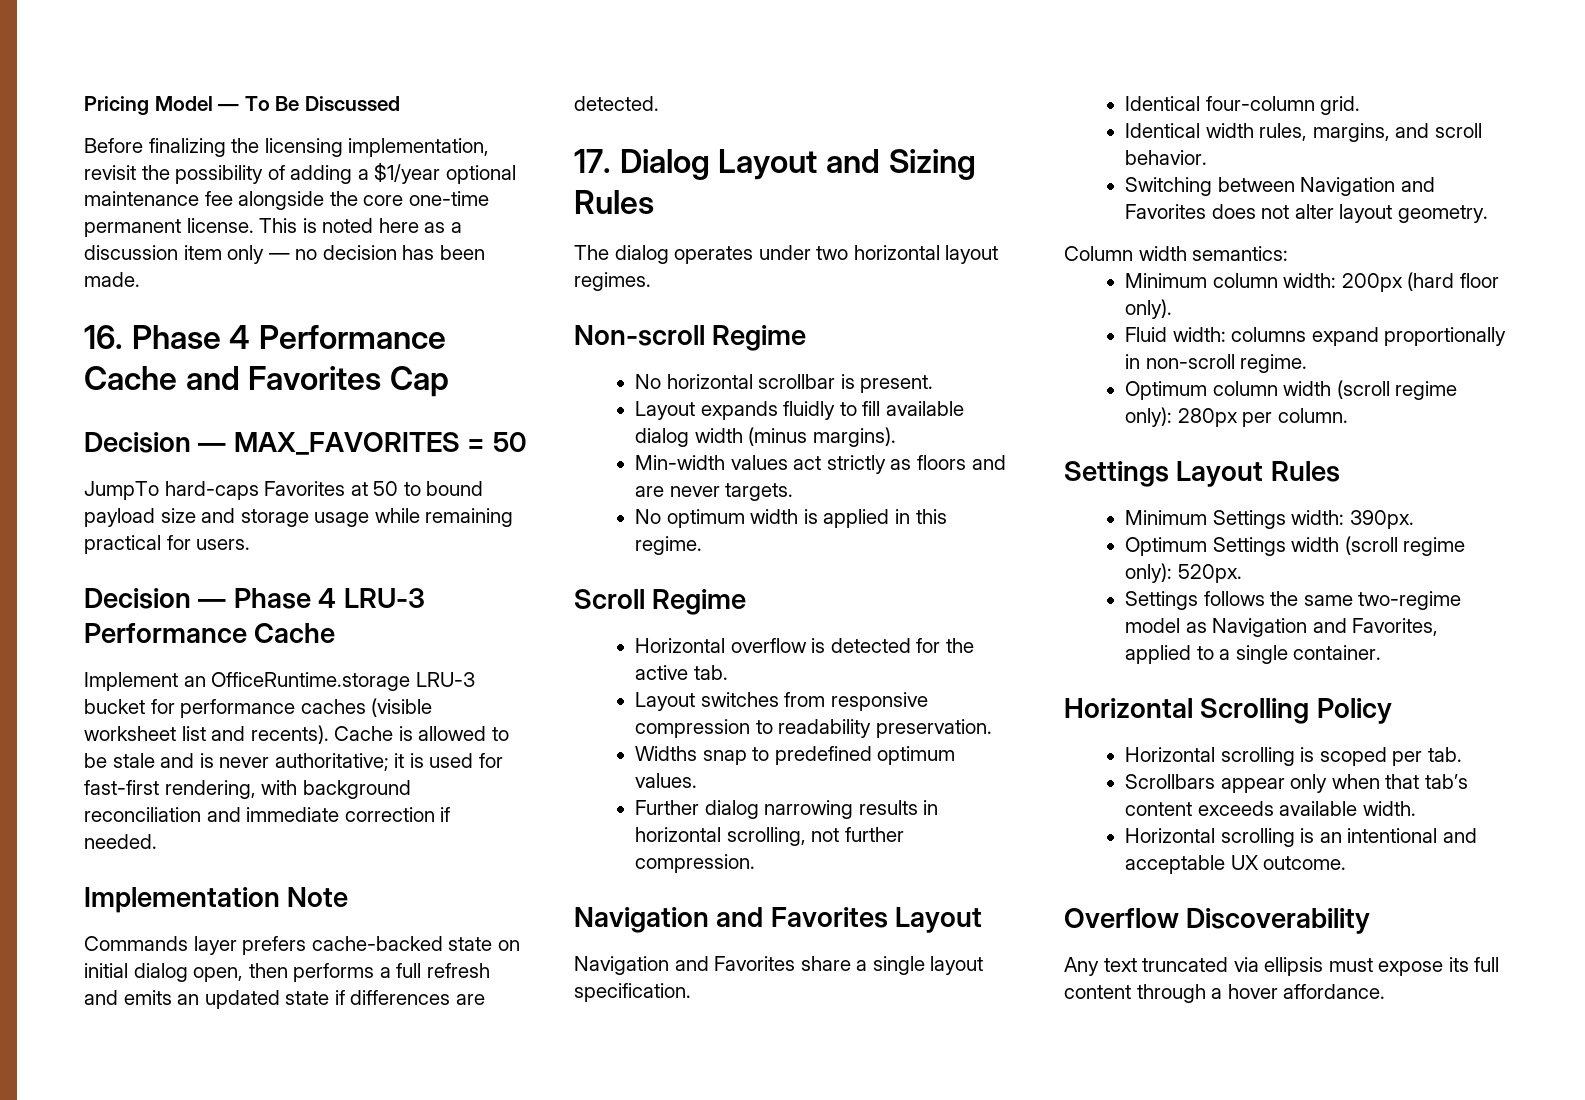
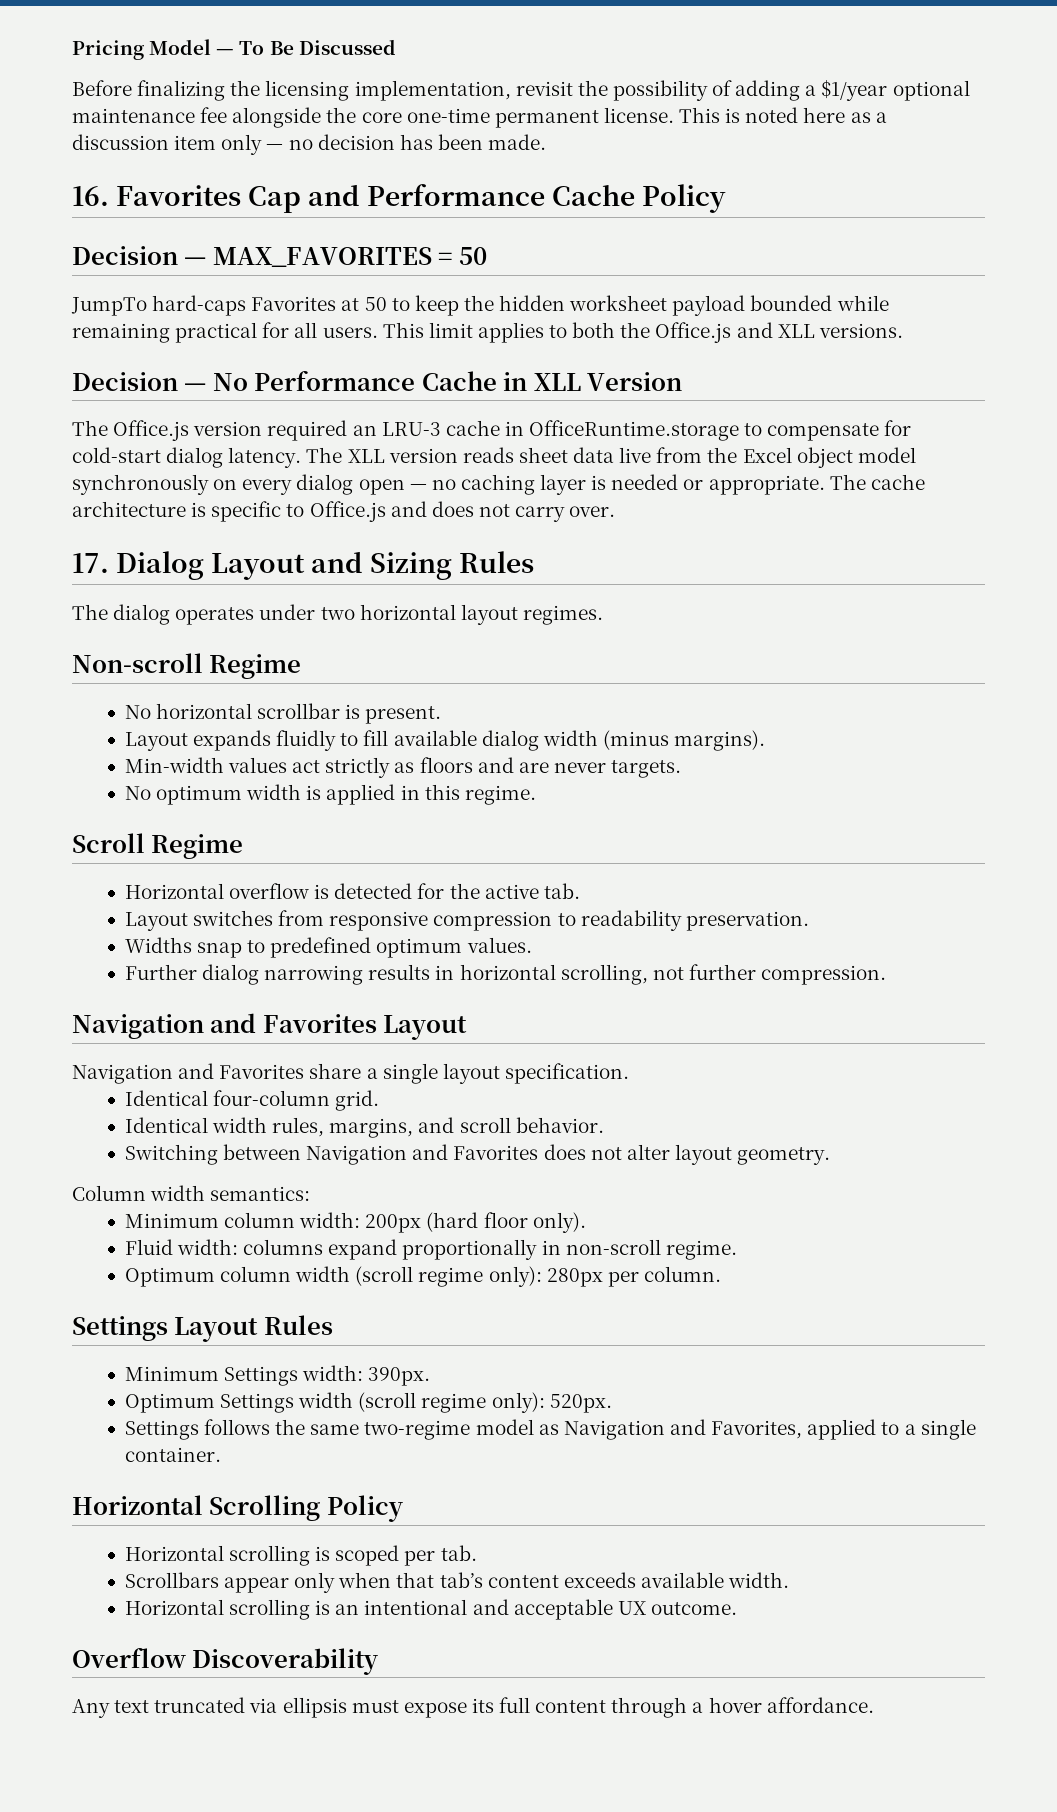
- 16. Phase 4 Performance Cache and Favorites Cap
+ 16. Favorites Cap and Performance Cache Policy
- JumpTo hard-caps Favorites at 50 to bound payload size and storage usage while remaining practical for users.
- Decision — Phase 4 LRU-3 Performance Cache
- Implement an OfficeRuntime.storage LRU-3 bucket for performance caches (visible worksheet list and recents). Cache is allowed to be stale and is never authoritative; it is used for fast-first rendering, with background reconciliation and immediate correction if needed.
- Implementation Note
- Commands layer prefers cache-backed state on initial dialog open, then performs a full refresh and emits an updated state if differences are detected.
+ JumpTo hard-caps Favorites at 50 to keep the hidden worksheet payload bounded while remaining practical for all users. This limit applies to both the Office.js and XLL versions.
+ Decision — No Performance Cache in XLL Version
+ The Office.js version required an LRU-3 cache in OfficeRuntime.storage to compensate for cold-start dialog latency. The XLL version reads sheet data live from the Excel object model synchronously on every dialog open — no caching layer is needed or appropriate. The cache architecture is specific to Office.js and does not carry over.

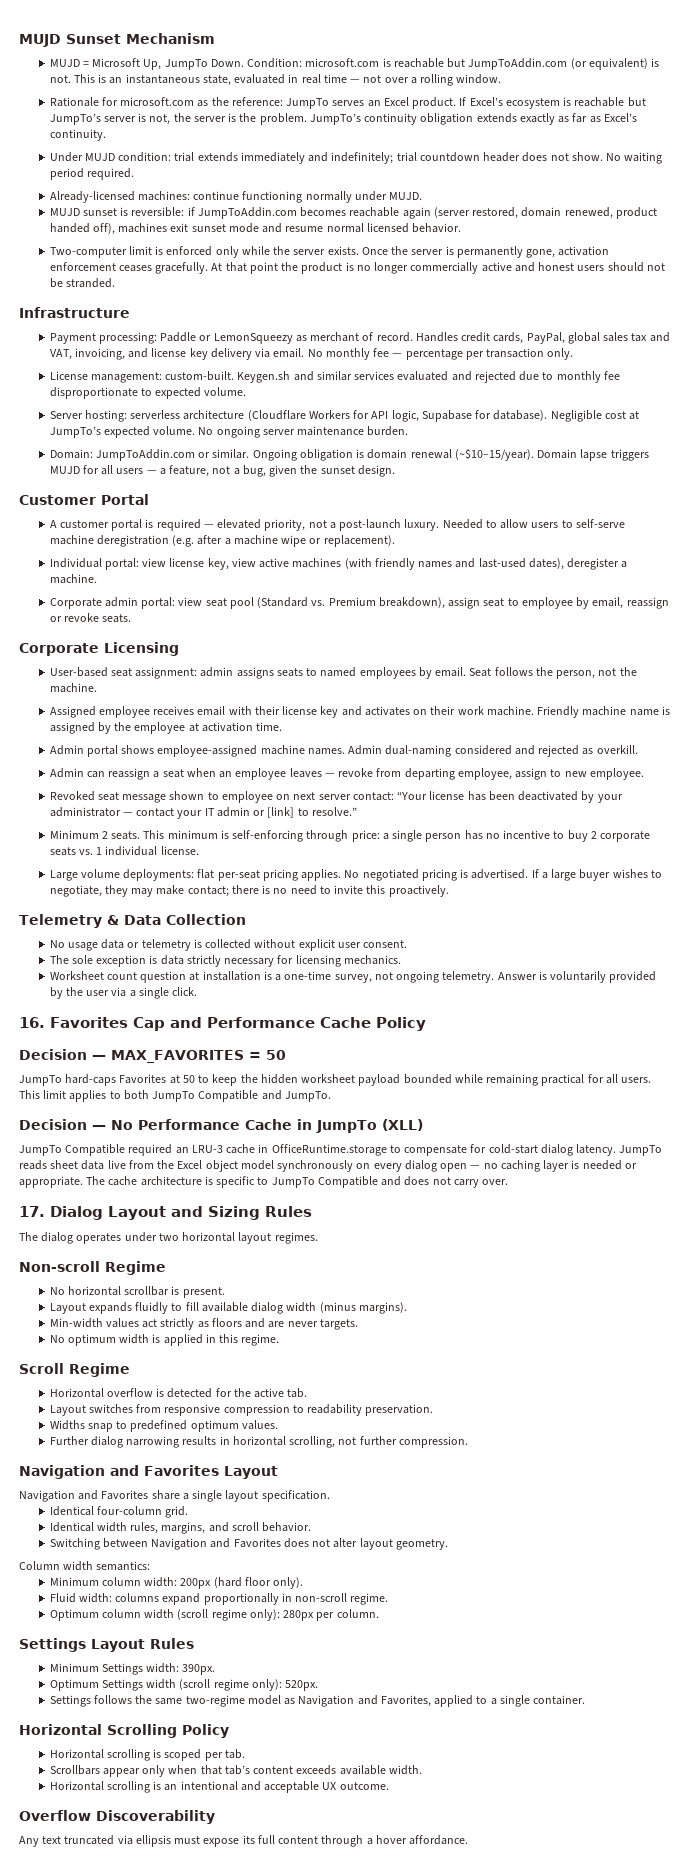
- Pricing Model — To Be Discussed
- Before finalizing the licensing implementation, revisit the possibility of adding a $1/year optional maintenance fee alongside the core one-time permanent license. This is noted here as a discussion item only — no decision has been made.
+ MUJD Sunset Mechanism
+ MUJD = Microsoft Up, JumpTo Down. Condition: microsoft.com is reachable but JumpToAddin.com (or equivalent) is not. This is an instantaneous state, evaluated in real time — not over a rolling window.
+ Rationale for microsoft.com as the reference: JumpTo serves an Excel product. If Excel’s ecosystem is reachable but JumpTo’s server is not, the server is the problem. JumpTo’s continuity obligation extends exactly as far as Excel’s continuity.
+ Under MUJD condition: trial extends immediately and indefinitely; trial countdown header does not show. No waiting period required.
+ Already-licensed machines: continue functioning normally under MUJD.
+ MUJD sunset is reversible: if JumpToAddin.com becomes reachable again (server restored, domain renewed, product handed off), machines exit sunset mode and resume normal licensed behavior.
+ Two-computer limit is enforced only while the server exists. Once the server is permanently gone, activation enforcement ceases gracefully. At that point the product is no longer commercially active and honest users should not be stranded.
+ Infrastructure
+ Payment processing: Paddle or LemonSqueezy as merchant of record. Handles credit cards, PayPal, global sales tax and VAT, invoicing, and license key delivery via email. No monthly fee — percentage per transaction only.
+ License management: custom-built. Keygen.sh and similar services evaluated and rejected due to monthly fee disproportionate to expected volume.
+ Server hosting: serverless architecture (Cloudflare Workers for API logic, Supabase for database). Negligible cost at JumpTo’s expected volume. No ongoing server maintenance burden.
+ Domain: JumpToAddin.com or similar. Ongoing obligation is domain renewal (~$10–15/year). Domain lapse triggers MUJD for all users — a feature, not a bug, given the sunset design.
+ Customer Portal
+ A customer portal is required — elevated priority, not a post-launch luxury. Needed to allow users to self-serve machine deregistration (e.g. after a machine wipe or replacement).
+ Individual portal: view license key, view active machines (with friendly names and last-used dates), deregister a machine.
+ Corporate admin portal: view seat pool (Standard vs. Premium breakdown), assign seat to employee by email, reassign or revoke seats.
+ Corporate Licensing
+ User-based seat assignment: admin assigns seats to named employees by email. Seat follows the person, not the machine.
+ Assigned employee receives email with their license key and activates on their work machine. Friendly machine name is assigned by the employee at activation time.
+ Admin portal shows employee-assigned machine names. Admin dual-naming considered and rejected as overkill.
+ Admin can reassign a seat when an employee leaves — revoke from departing employee, assign to new employee.
+ Revoked seat message shown to employee on next server contact: “Your license has been deactivated by your administrator — contact your IT admin or [link] to resolve.”
+ Minimum 2 seats. This minimum is self-enforcing through price: a single person has no incentive to buy 2 corporate seats vs. 1 individual license.
+ Large volume deployments: flat per-seat pricing applies. No negotiated pricing is advertised. If a large buyer wishes to negotiate, they may make contact; there is no need to invite this proactively.
+ Telemetry & Data Collection
+ No usage data or telemetry is collected without explicit user consent.
+ The sole exception is data strictly necessary for licensing mechanics.
+ Worksheet count question at installation is a one-time survey, not ongoing telemetry. Answer is voluntarily provided by the user via a single click.
- This limit applies to both the Office.js and XLL versions.
+ This limit applies to both JumpTo Compatible and JumpTo.
- Decision — No Performance Cache in XLL Version
- The Office.js version required an LRU-3 cache in OfficeRuntime.storage to compensate for cold-start dialog latency.
+ Decision — No Performance Cache in JumpTo (XLL)
+ JumpTo Compatible required an LRU-3 cache in OfficeRuntime.storage to compensate for cold-start dialog latency.
- The XLL version reads sheet data live from the Excel object model synchronously on every dialog open — no caching layer is needed or appropriate.
+ JumpTo reads sheet data live from the Excel object model synchronously on every dialog open — no caching layer is needed or appropriate.
- The cache architecture is specific to Office.js and does not carry over.
+ The cache architecture is specific to JumpTo Compatible and does not carry over.

